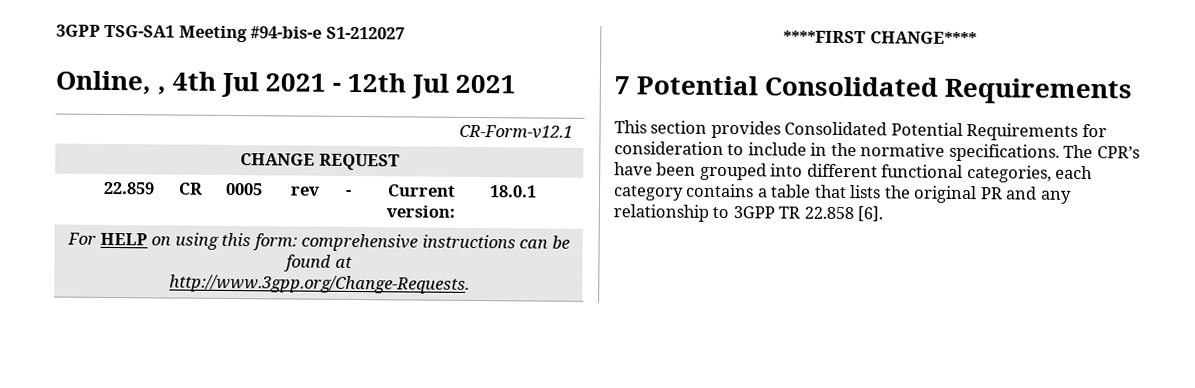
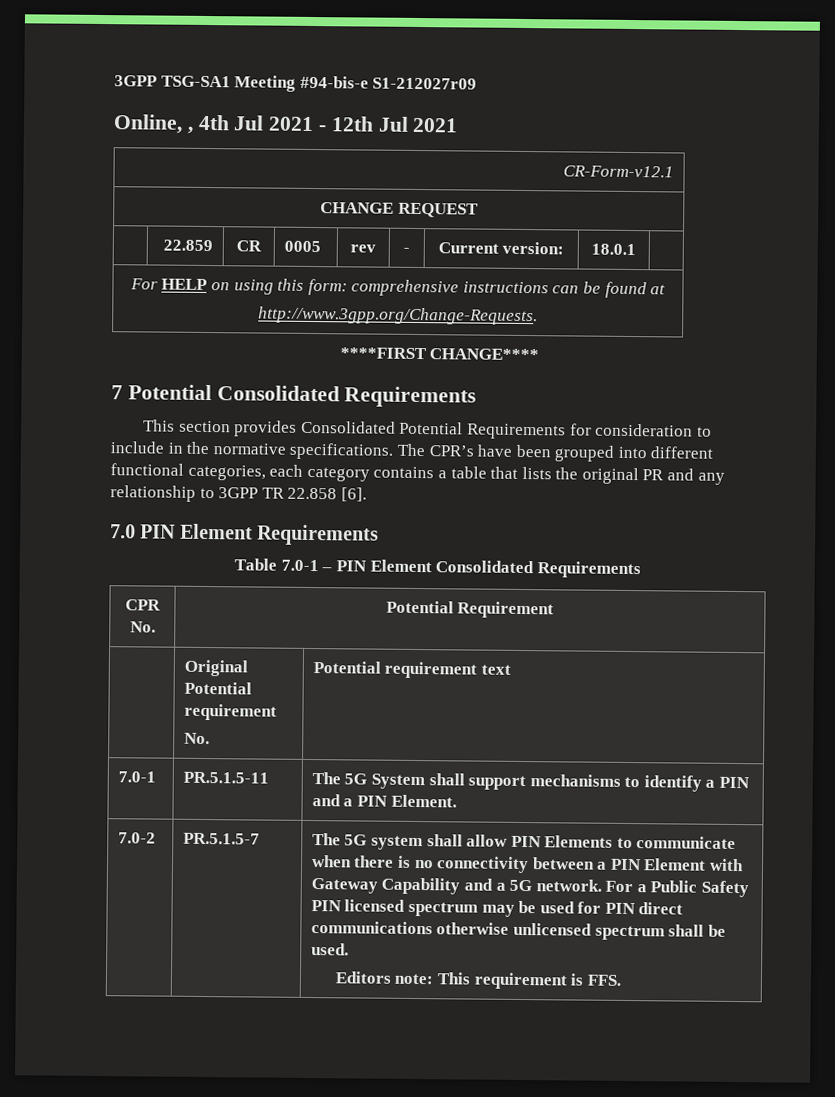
- 3GPP TSG-SA1 Meeting #94-bis-e S1-212027
+ 3GPP TSG-SA1 Meeting #94-bis-e S1-212027r09
+ 7.0 PIN Element Requirements
+ Table 7.0-1 – PIN Element Consolidated Requirements
+ CPR No. | Potential Requirement
+ | Original Potential requirement
+ No. | Potential requirement text
+ 7.0-1 | PR.5.1.5-11 | The 5G System shall support mechanisms to identify a PIN and a PIN Element.
+ 7.0-2 | PR.5.1.5-7 | The 5G system shall allow PIN Elements to communicate when there is no connectivity between a PIN Element with Gateway Capability and a 5G network. For a Public Safety PIN licensed spectrum may be used for PIN direct communications otherwise unlicensed spectrum shall be used.
+ Editors note: This requirement is FFS.

